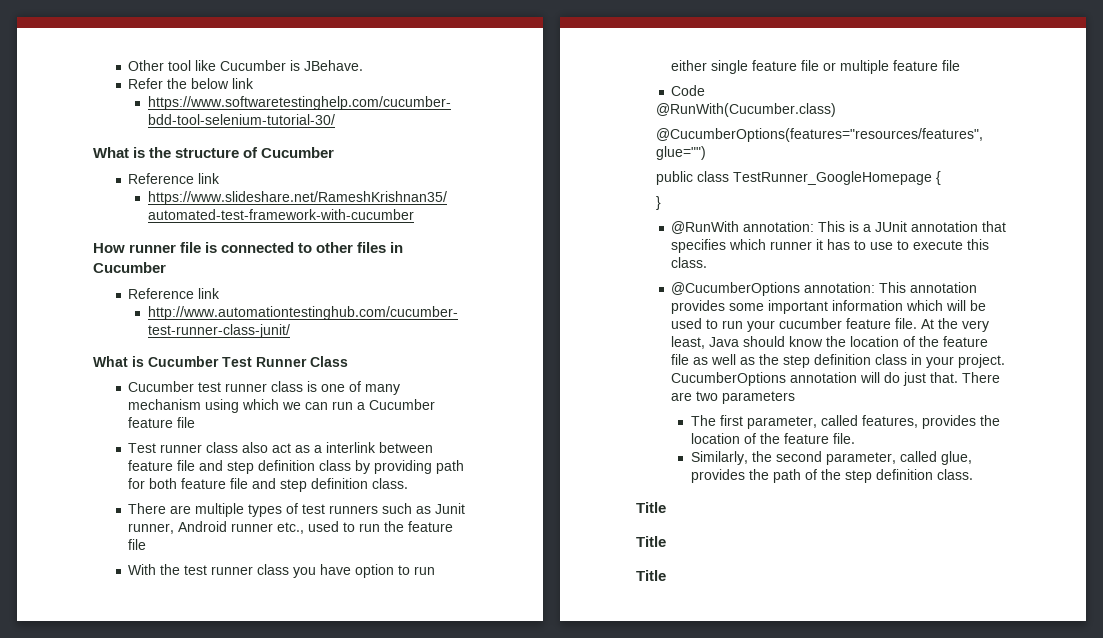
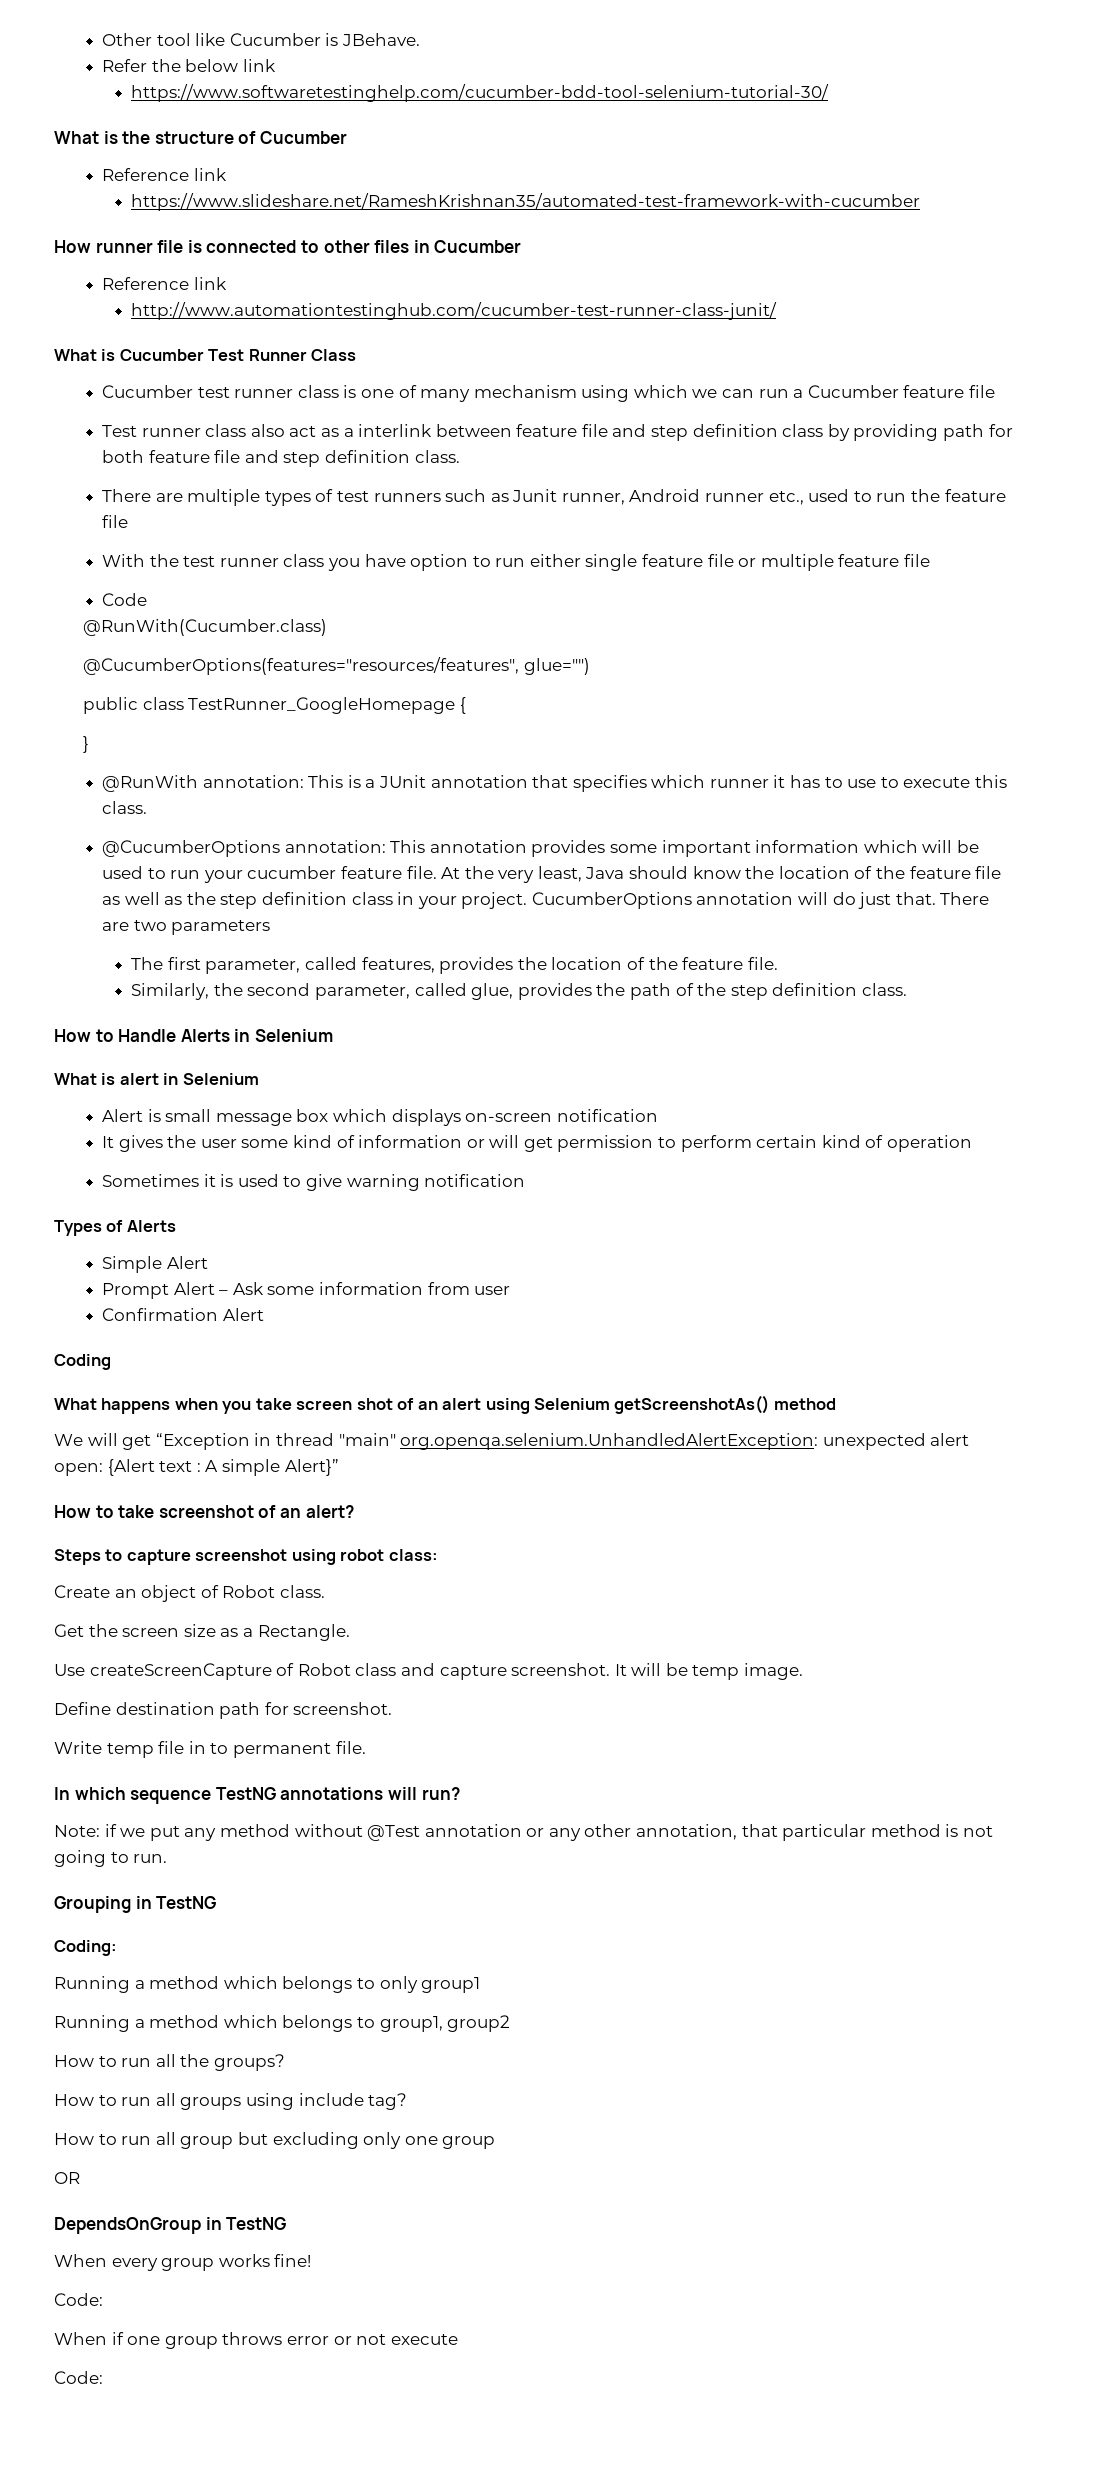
  Similarly, the second parameter, called glue, provides the path of the step definition class.
- Title
- Title
- Title
+ How to Handle Alerts in Selenium
+ What is alert in Selenium
+ Alert is small message box which displays on-screen notification
+ It gives the user some kind of information or will get permission to perform certain kind of operation
+ Sometimes it is used to give warning notification
+ Types of Alerts
+ Simple Alert
+ Prompt Alert – Ask some information from user
+ Confirmation Alert
+ Coding
+ What happens when you take screen shot of an alert using Selenium getScreenshotAs() method
+ We will get “Exception in thread "main" org.openqa.selenium.UnhandledAlertException: unexpected alert open: {Alert text : A simple Alert}”
+ How to take screenshot of an alert?
+ Steps to capture screenshot using robot class:
+ Create an object of Robot class.
+ Get the screen size as a Rectangle.
+ Use createScreenCapture of Robot class and capture screenshot. It will be temp image.
+ Define destination path for screenshot.
+ Write temp file in to permanent file.
+ In which sequence TestNG annotations will run?
+ Note: if we put any method without @Test annotation or any other annotation, that particular method is not going to run.
+ Grouping in TestNG
+ Coding:
+ Running a method which belongs to only group1
+ Running a method which belongs to group1, group2
+ How to run all the groups?
+ How to run all groups using include tag?
+ How to run all group but excluding only one group
+ OR
+ DependsOnGroup in TestNG
+ When every group works fine!
+ Code:
+ When if one group throws error or not execute
+ Code:

